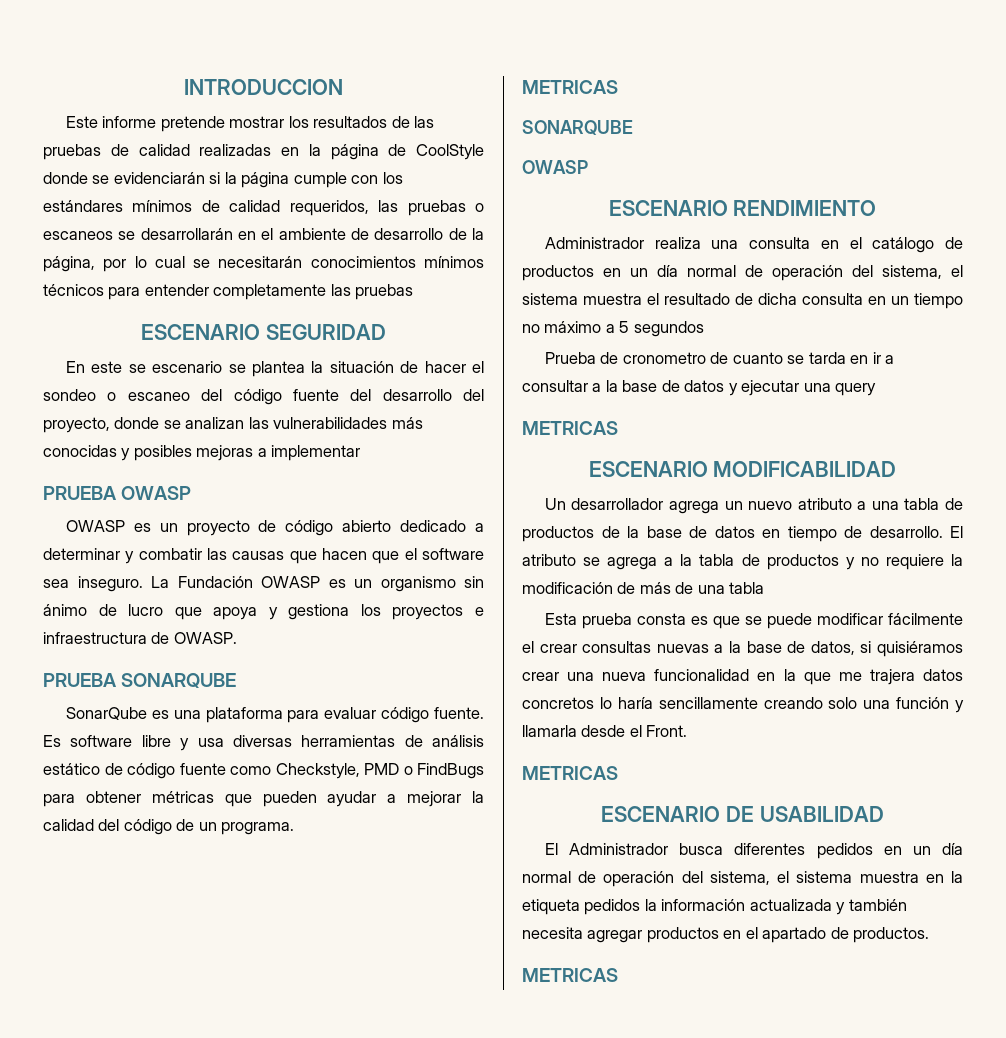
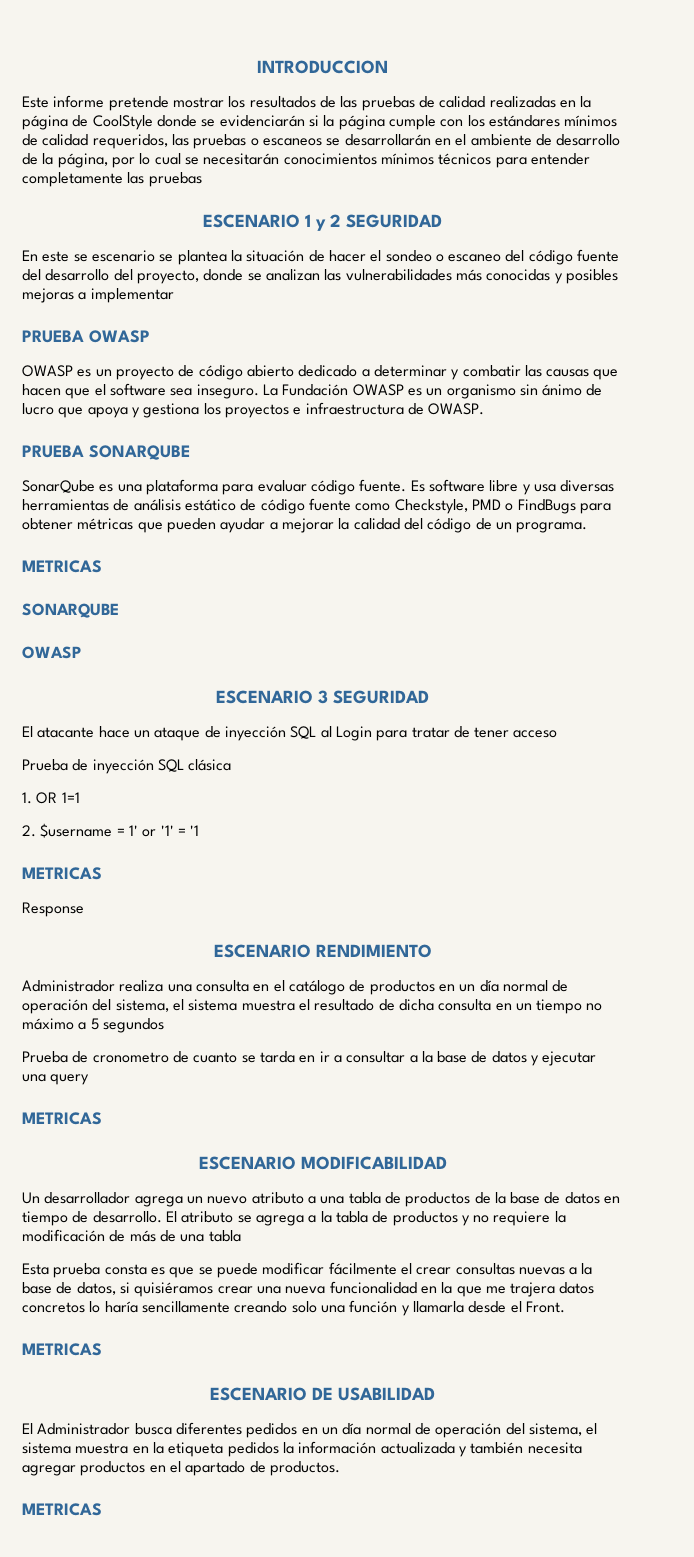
- ESCENARIO SEGURIDAD
+ ESCENARIO 1 y 2 SEGURIDAD
+ ESCENARIO 3 SEGURIDAD
+ El atacante hace un ataque de inyección SQL al Login para tratar de tener acceso
+ Prueba de inyección SQL clásica
+ 1. OR 1=1
+ 2. $username = 1' or '1' = '1
+ METRICAS
+ Response

